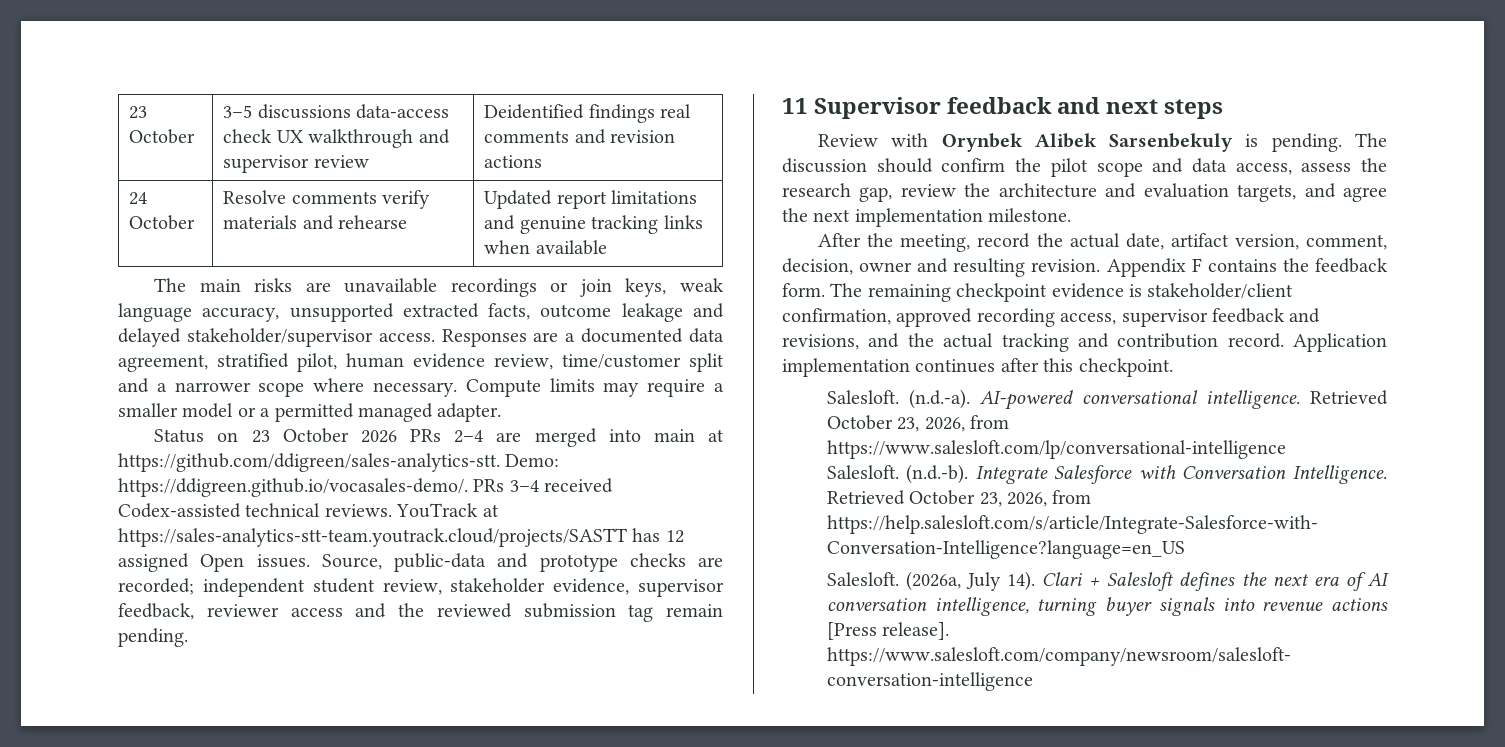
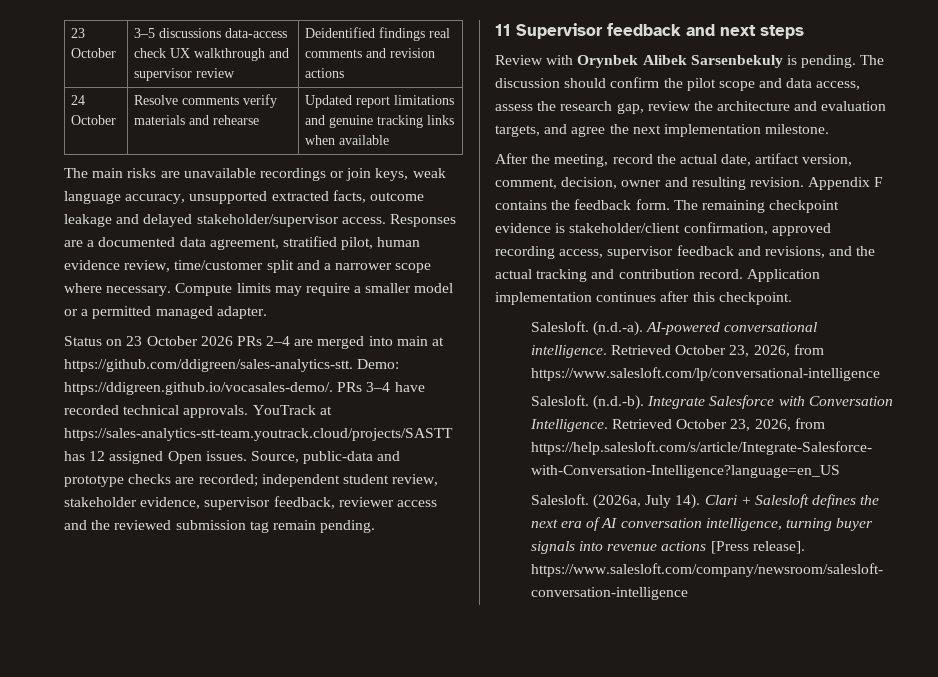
- Status on 23 October 2026 PRs 2–4 are merged into main at https://github.com/ddigreen/sales-analytics-stt. Demo: https://ddigreen.github.io/vocasales-demo/. PRs 3–4 received Codex-assisted technical reviews.
+ Status on 23 October 2026 PRs 2–4 are merged into main at https://github.com/ddigreen/sales-analytics-stt. Demo: https://ddigreen.github.io/vocasales-demo/. PRs 3–4 have recorded technical approvals.

